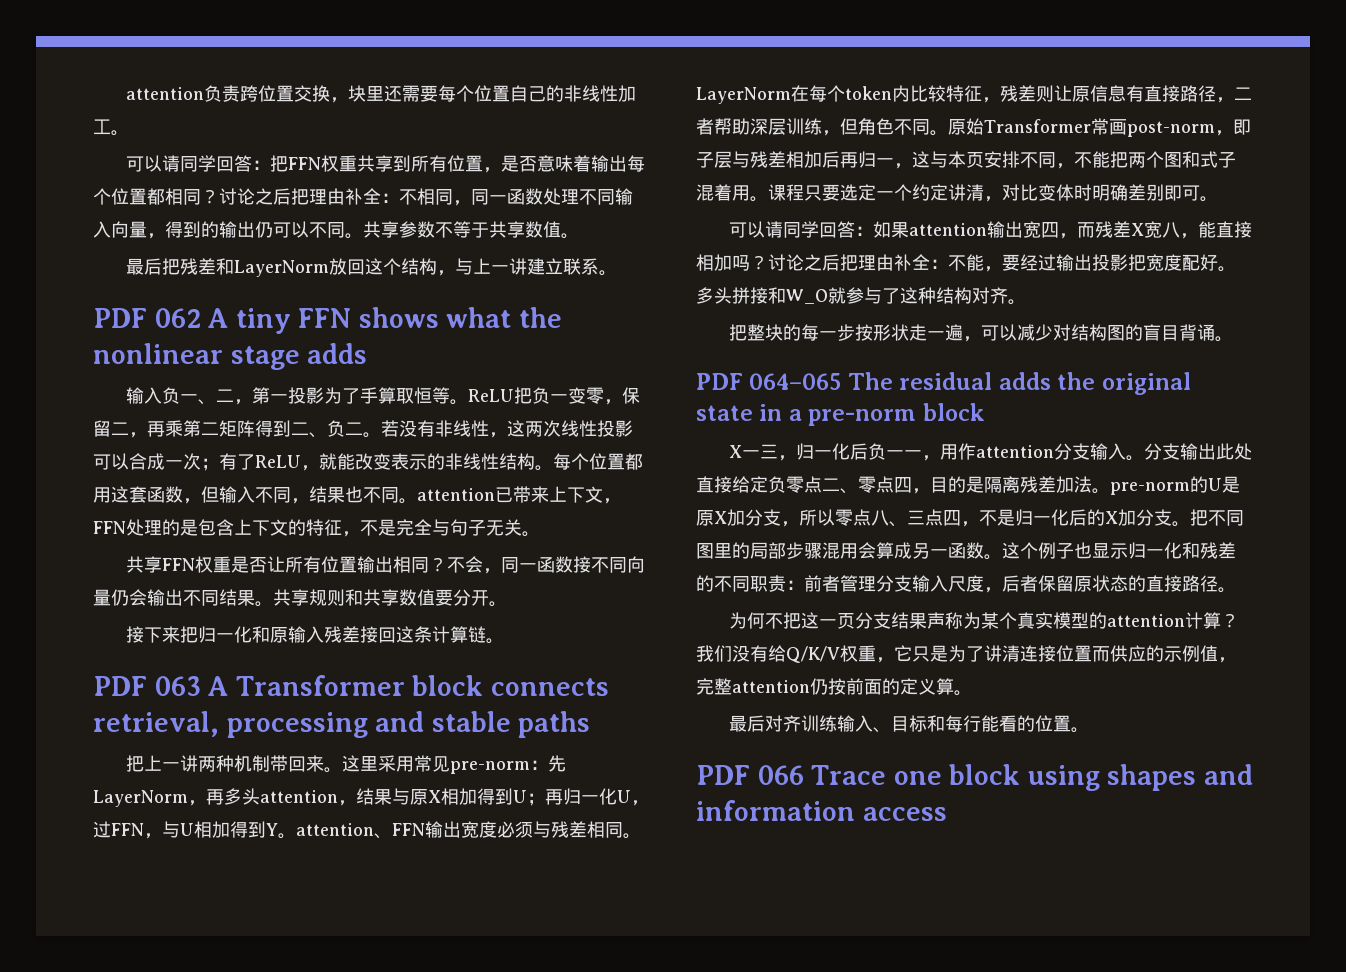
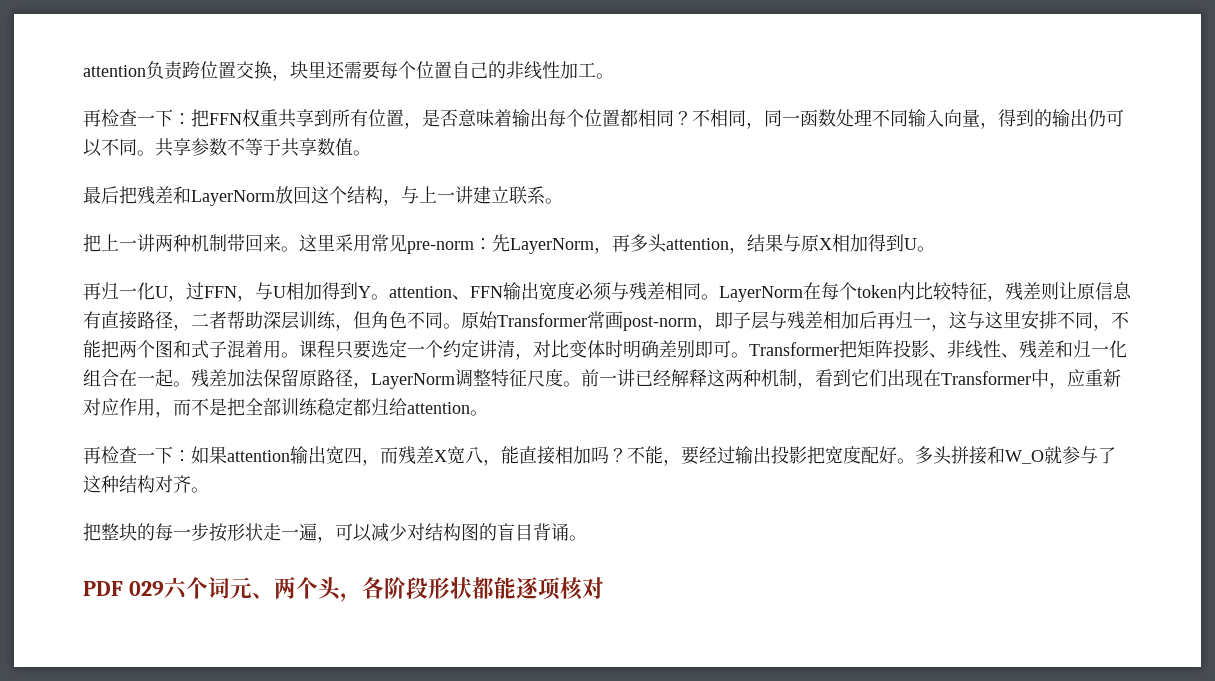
- 可以请同学回答：把FFN权重共享到所有位置，是否意味着输出每个位置都相同？
+ 再检查一下：把FFN权重共享到所有位置，是否意味着输出每个位置都相同？
- 讨论之后把理由补全：不相同，同一函数处理不同输入向量，得到的输出仍可以不同。
+ 不相同，同一函数处理不同输入向量，得到的输出仍可以不同。
- PDF 062 A tiny FFN shows what the nonlinear stage adds
- 输入负一、二，第一投影为了手算取恒等。ReLU把负一变零，保留二，再乘第二矩阵得到二、负二。若没有非线性，这两次线性投影可以合成一次；有了ReLU，就能改变表示的非线性结构。每个位置都用这套函数，但输入不同，结果也不同。attention已带来上下文，FFN处理的是包含上下文的特征，不是完全与句子无关。
- 共享FFN权重是否让所有位置输出相同？不会，同一函数接不同向量仍会输出不同结果。共享规则和共享数值要分开。
- 接下来把归一化和原输入残差接回这条计算链。
- PDF 063 A Transformer block connects retrieval, processing and stable paths
- 这里采用常见pre-norm：先LayerNorm，再多头attention，结果与原X相加得到U；再归一化U，过FFN，与U相加得到Y。attention、FFN输出宽度必须与残差相同。
+ 这里采用常见pre-norm：先LayerNorm，再多头attention，结果与原X相加得到U。
+ 再归一化U，过FFN，与U相加得到Y。attention、FFN输出宽度必须与残差相同。
- 原始Transformer常画post-norm，即子层与残差相加后再归一，这与本页安排不同，不能把两个图和式子混着用。
+ 原始Transformer常画post-norm，即子层与残差相加后再归一，这与这里安排不同，不能把两个图和式子混着用。
- 课程只要选定一个约定讲清，对比变体时明确差别即可。
- 可以请同学回答：如果attention输出宽四，而残差X宽八，能直接相加吗？
+ 课程只要选定一个约定讲清，对比变体时明确差别即可。Transformer把矩阵投影、非线性、残差和归一化组合在一起。残差加法保留原路径，LayerNorm调整特征尺度。前一讲已经解释这两种机制，看到它们出现在Transformer中，应重新对应作用，而不是把全部训练稳定都归给attention。
+ 再检查一下：如果attention输出宽四，而残差X宽八，能直接相加吗？
- 讨论之后把理由补全：不能，要经过输出投影把宽度配好。
+ 不能，要经过输出投影把宽度配好。
- PDF 064–065 The residual adds the original state in a pre-norm block
- X一三，归一化后负一一，用作attention分支输入。分支输出此处直接给定负零点二、零点四，目的是隔离残差加法。pre-norm的U是原X加分支，所以零点八、三点四，不是归一化后的X加分支。把不同图里的局部步骤混用会算成另一函数。这个例子也显示归一化和残差的不同职责：前者管理分支输入尺度，后者保留原状态的直接路径。
- 为何不把这一页分支结果声称为某个真实模型的attention计算？我们没有给Q/K/V权重，它只是为了讲清连接位置而供应的示例值，完整attention仍按前面的定义算。
- 最后对齐训练输入、目标和每行能看的位置。
- PDF 066 Trace one block using shapes and information access
+ PDF 029六个词元、两个头，各阶段形状都能逐项核对

